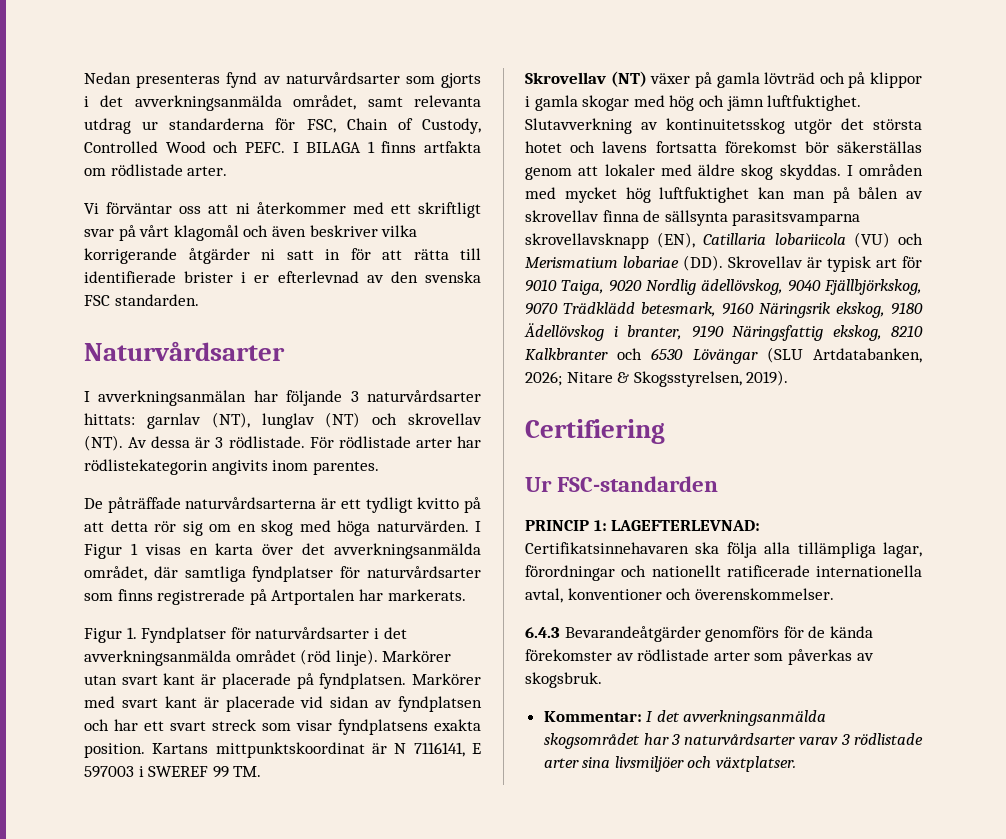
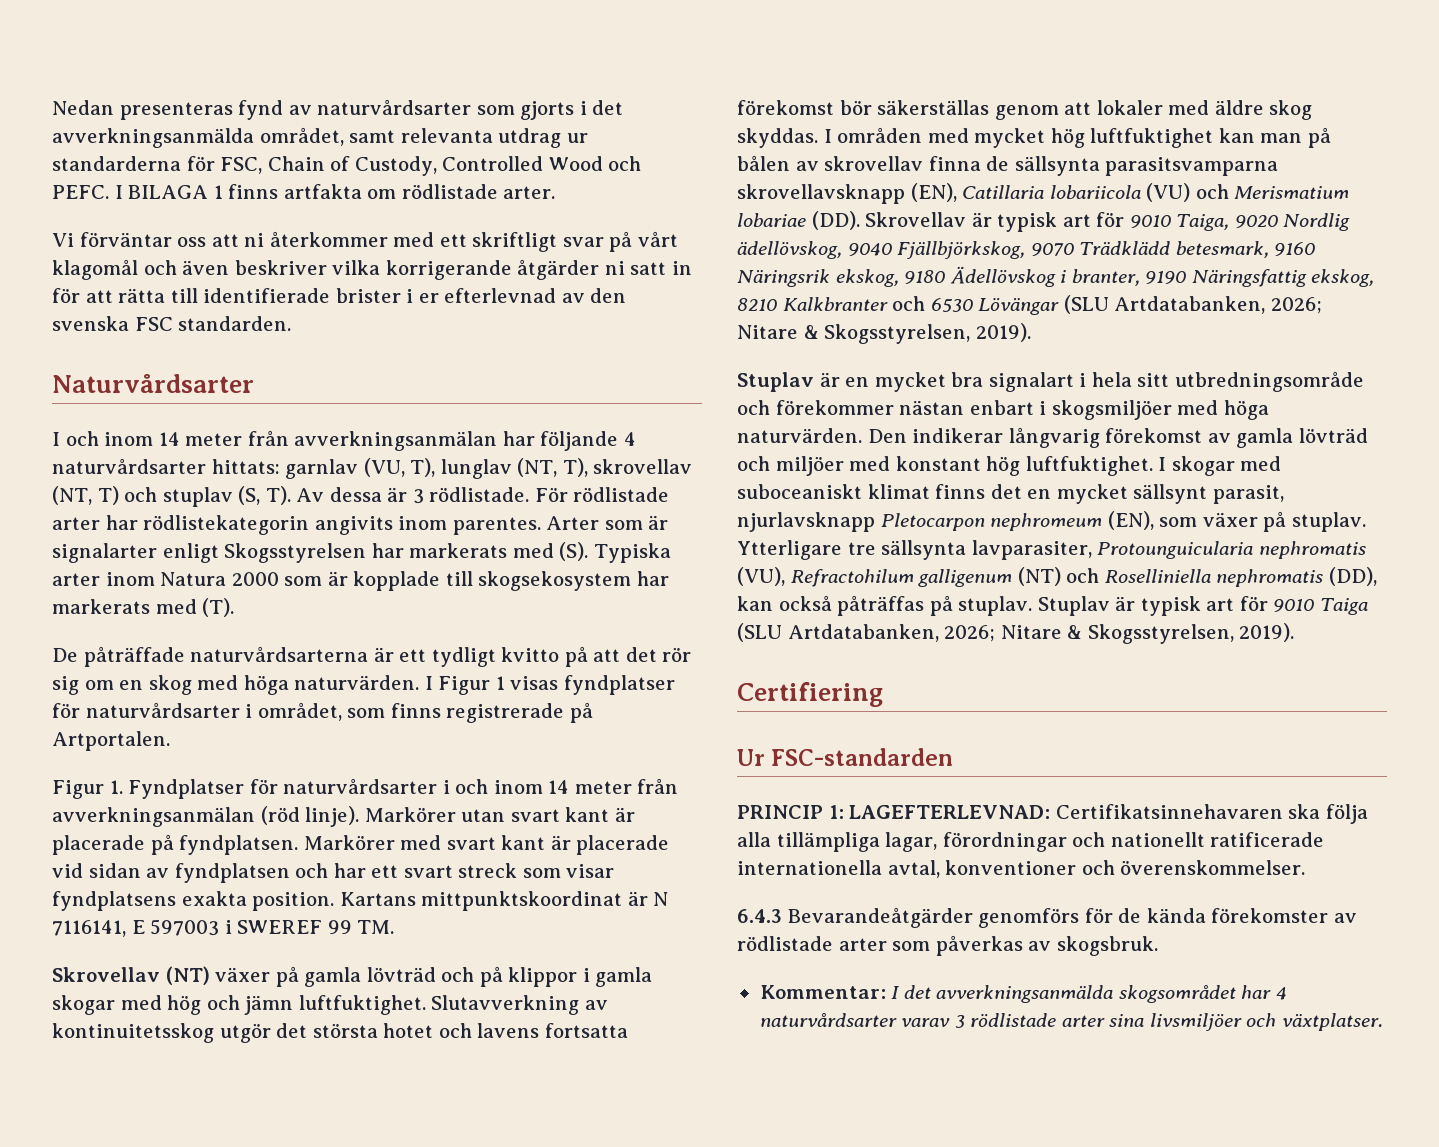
- I avverkningsanmälan har följande 3 naturvårdsarter hittats: garnlav (NT), lunglav (NT) och skrovellav (NT). Av dessa är 3 rödlistade.
+ I och inom 14 meter från avverkningsanmälan har följande 4 naturvårdsarter hittats: garnlav (VU, T), lunglav (NT, T), skrovellav (NT, T) och stuplav (S, T). Av dessa är 3 rödlistade.
+ Arter som är signalarter enligt Skogsstyrelsen har markerats med (S). Typiska arter inom Natura 2000 som är kopplade till skogsekosystem har markerats med (T).
- De påträffade naturvårdsarterna är ett tydligt kvitto på att detta rör sig om en skog med höga naturvärden.
+ De påträffade naturvårdsarterna är ett tydligt kvitto på att det rör sig om en skog med höga naturvärden.
- I Figur 1 visas en karta över det avverkningsanmälda området, där samtliga fyndplatser för naturvårdsarter som finns registrerade på Artportalen har markerats.
+ I Figur 1 visas fyndplatser för naturvårdsarter i området, som finns registrerade på Artportalen.
- Figur 1. Fyndplatser för naturvårdsarter i det avverkningsanmälda området (röd linje).
+ Figur 1. Fyndplatser för naturvårdsarter i och inom 14 meter från avverkningsanmälan (röd linje).
+ Stuplav är en mycket bra signalart i hela sitt utbredningsområde och förekommer nästan enbart i skogsmiljöer med höga naturvärden. Den indikerar långvarig förekomst av gamla lövträd och miljöer med konstant hög luftfuktighet. I skogar med suboceaniskt klimat finns det en mycket sällsynt parasit, njurlavsknapp Pletocarpon nephromeum (EN), som växer på stuplav. Ytterligare tre sällsynta lavparasiter, Protounguicularia nephromatis (VU), Refractohilum galligenum (NT) och Roselliniella nephromatis (DD), kan också påträffas på stuplav. Stuplav är typisk art för 9010 Taiga (SLU Artdatabanken, 2026; Nitare & Skogsstyrelsen, 2019).
- Kommentar: I det avverkningsanmälda skogsområdet har 3 naturvårdsarter varav 3 rödlistade arter sina livsmiljöer och växtplatser.
+ Kommentar: I det avverkningsanmälda skogsområdet har 4 naturvårdsarter varav 3 rödlistade arter sina livsmiljöer och växtplatser.

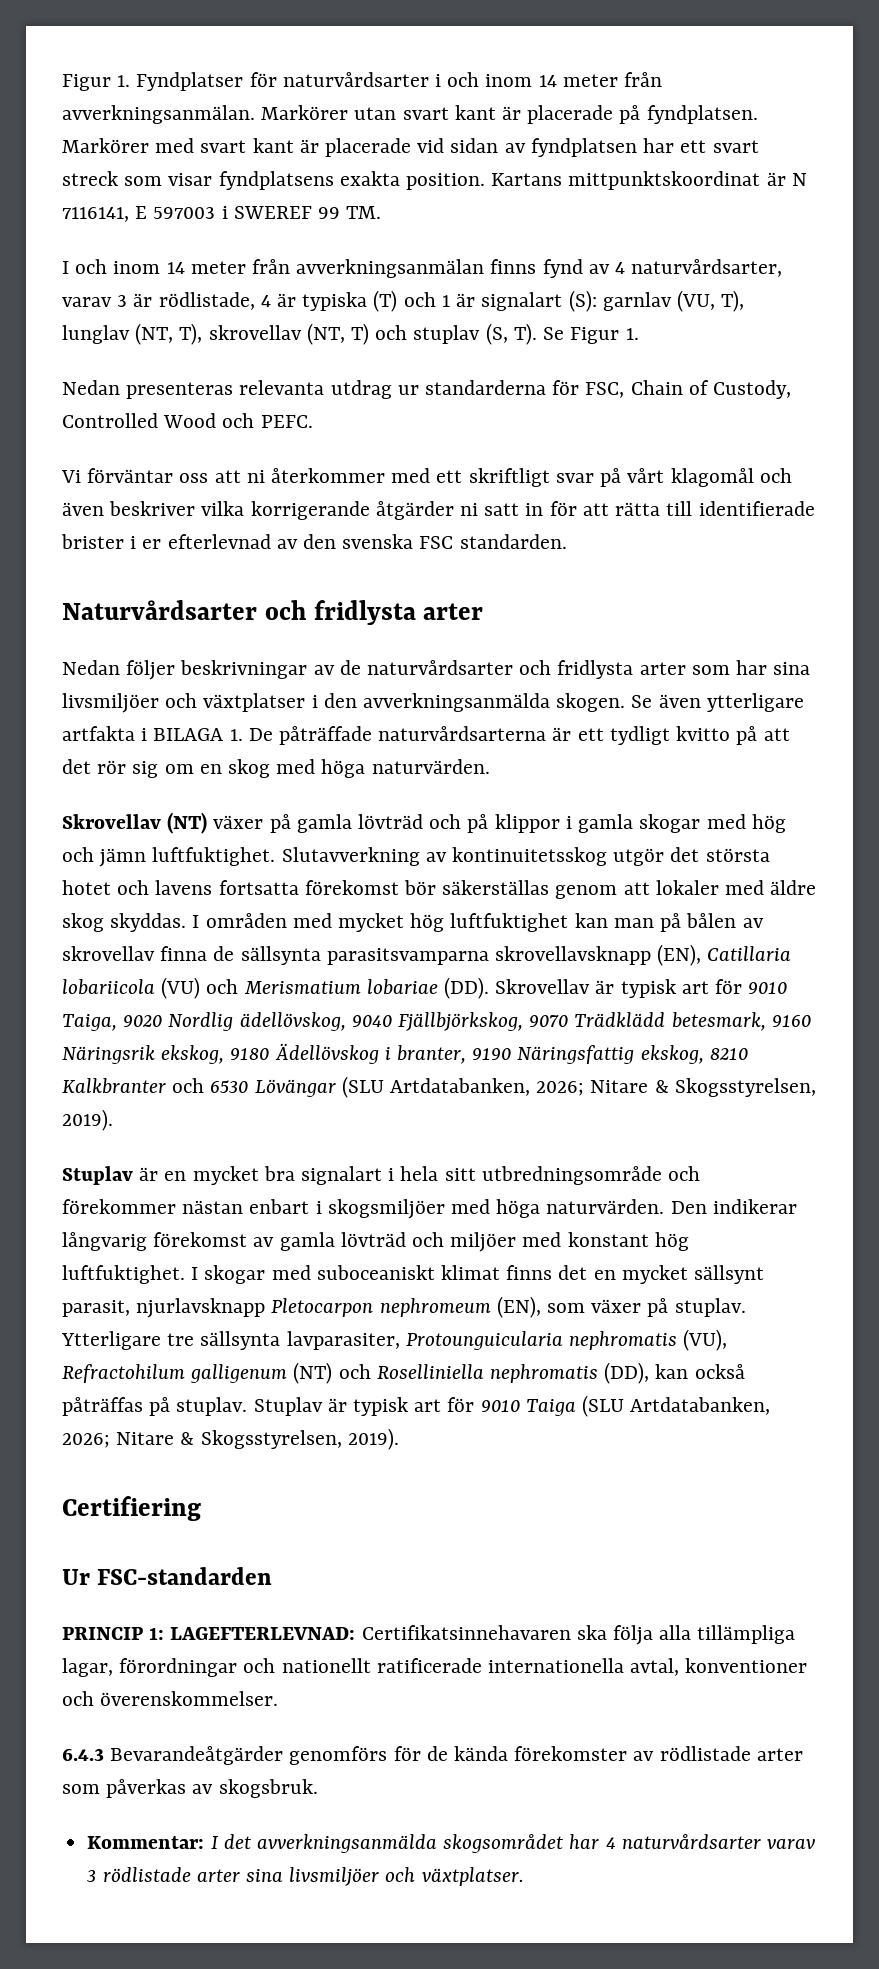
- Nedan presenteras fynd av naturvårdsarter som gjorts i det avverkningsanmälda området, samt relevanta utdrag ur standarderna för FSC, Chain of Custody, Controlled Wood och PEFC. I BILAGA 1 finns artfakta om rödlistade arter.
+ Figur 1. Fyndplatser för naturvårdsarter i och inom 14 meter från avverkningsanmälan. Markörer utan svart kant är placerade på fyndplatsen. Markörer med svart kant är placerade vid sidan av fyndplatsen har ett svart streck som visar fyndplatsens exakta position. Kartans mittpunktskoordinat är N 7116141, E 597003 i SWEREF 99 TM.
+ I och inom 14 meter från avverkningsanmälan finns fynd av 4 naturvårdsarter, varav 3 är rödlistade, 4 är typiska (T) och 1 är signalart (S): garnlav (VU, T), lunglav (NT, T), skrovellav (NT, T) och stuplav (S, T). Se Figur 1.
+ Nedan presenteras relevanta utdrag ur standarderna för FSC, Chain of Custody, Controlled Wood och PEFC.
- Naturvårdsarter
- I och inom 14 meter från avverkningsanmälan har följande 4 naturvårdsarter hittats: garnlav (VU, T), lunglav (NT, T), skrovellav (NT, T) och stuplav (S, T). Av dessa är 3 rödlistade. För rödlistade arter har rödlistekategorin angivits inom parentes. Arter som är signalarter enligt Skogsstyrelsen har markerats med (S). Typiska arter inom Natura 2000 som är kopplade till skogsekosystem har markerats med (T).
- De påträffade naturvårdsarterna är ett tydligt kvitto på att det rör sig om en skog med höga naturvärden. I Figur 1 visas fyndplatser för naturvårdsarter i området, som finns registrerade på Artportalen.
- Figur 1. Fyndplatser för naturvårdsarter i och inom 14 meter från avverkningsanmälan (röd linje). Markörer utan svart kant är placerade på fyndplatsen. Markörer med svart kant är placerade vid sidan av fyndplatsen och har ett svart streck som visar fyndplatsens exakta position. Kartans mittpunktskoordinat är N 7116141, E 597003 i SWEREF 99 TM.
+ Naturvårdsarter och fridlysta arter
+ Nedan följer beskrivningar av de naturvårdsarter och fridlysta arter som har sina livsmiljöer och växtplatser i den avverkningsanmälda skogen. Se även ytterligare artfakta i BILAGA 1. De påträffade naturvårdsarterna är ett tydligt kvitto på att det rör sig om en skog med höga naturvärden.

